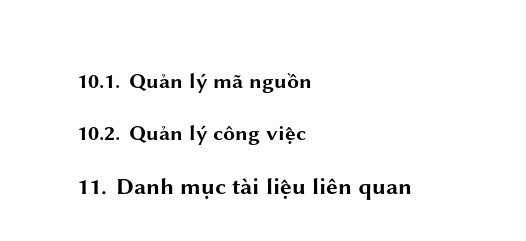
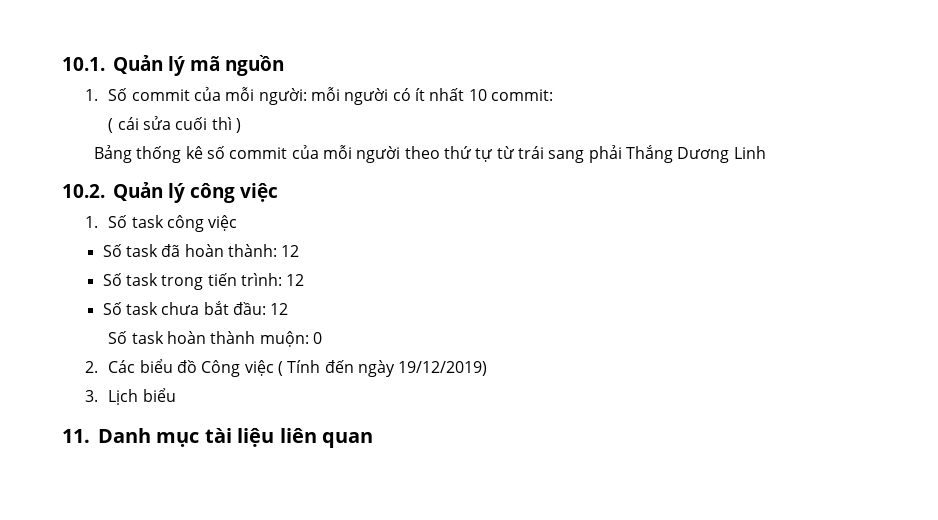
+ 1. Số commit của mỗi người: mỗi người có ít nhất 10 commit:
+ ( cái sửa cuối thì )
+ Bảng thống kê số commit của mỗi người theo thứ tự từ trái sang phải Thắng Dương Linh
+ 1. Số task công việc
+ Số task đã hoàn thành: 12
+ Số task trong tiến trình: 12
+ Số task chưa bắt đầu: 12
+ Số task hoàn thành muộn: 0
+ 2. Các biểu đồ Công việc ( Tính đến ngày 19/12/2019)
+ 3. Lịch biểu

